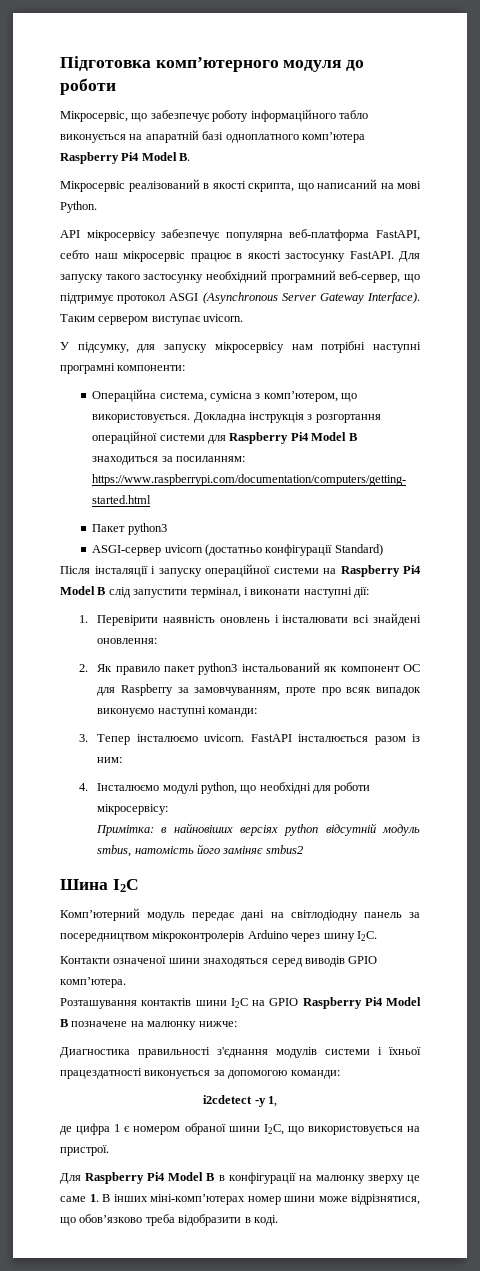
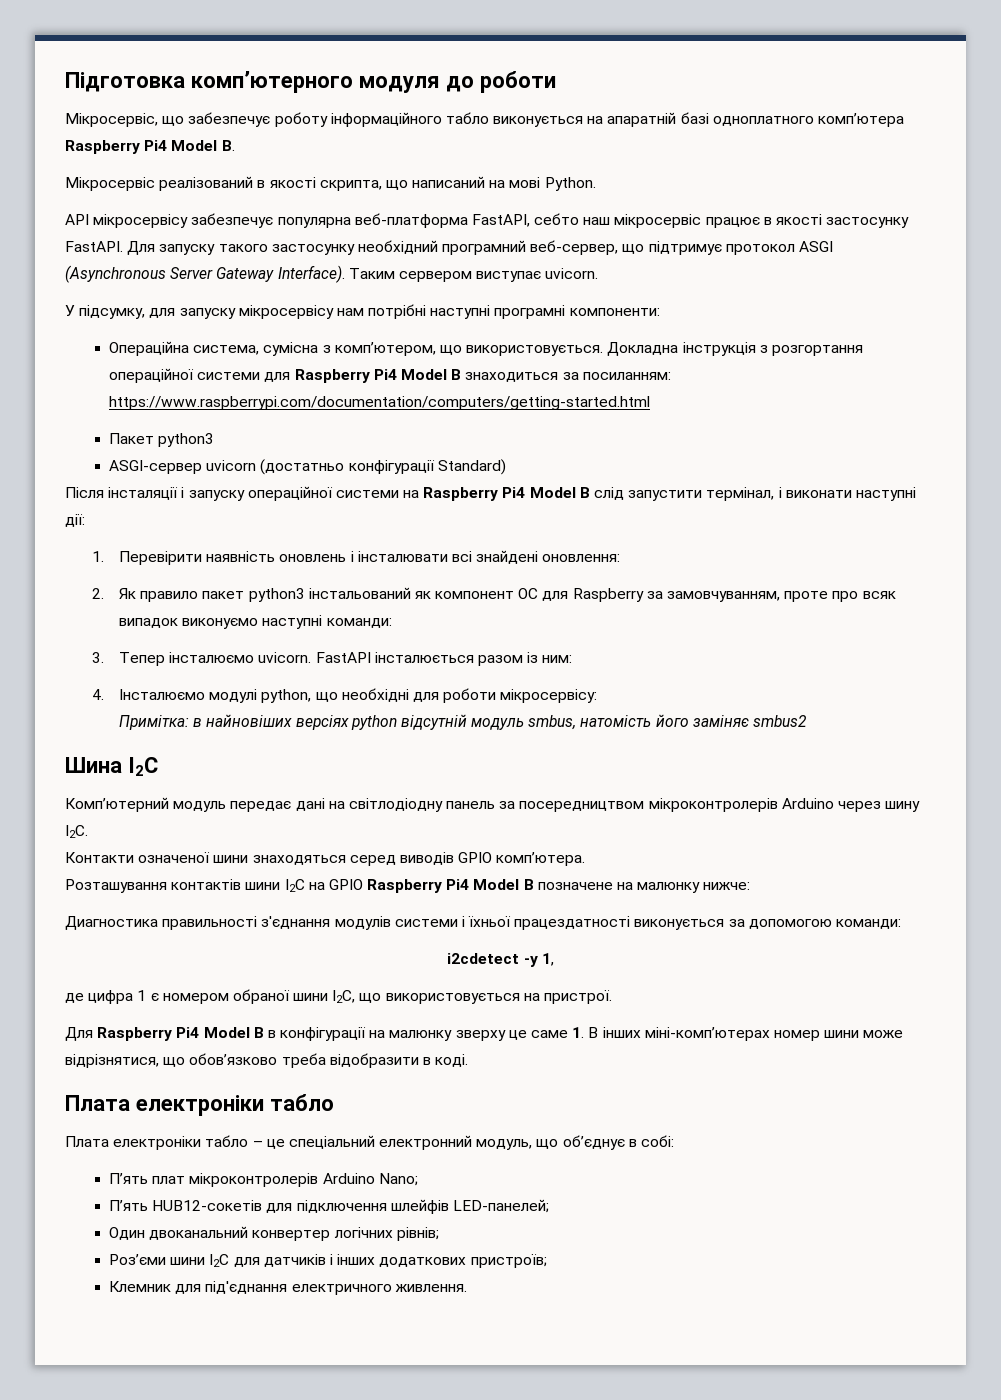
  Для Raspberry Pi4 Model B в конфігурації на малюнку зверху це саме 1. В інших міні-комп’ютерах номер шини може відрізнятися, що обов’язково треба відобразити в коді.
+ Плата електроніки табло
+ Плата електроніки табло – це спеціальний електронний модуль, що об’єднує в собі:
+ П’ять плат мікроконтролерів Arduino Nano;
+ П’ять HUB12-сокетів для підключення шлейфів LED-панелей;
+ Один двоканальний конвертер логічних рівнів;
+ Роз’єми шини I2C для датчиків і інших додаткових пристроїв;
+ Клемник для під'єднання електричного живлення.

